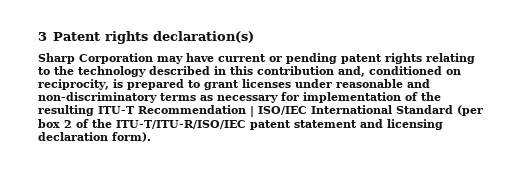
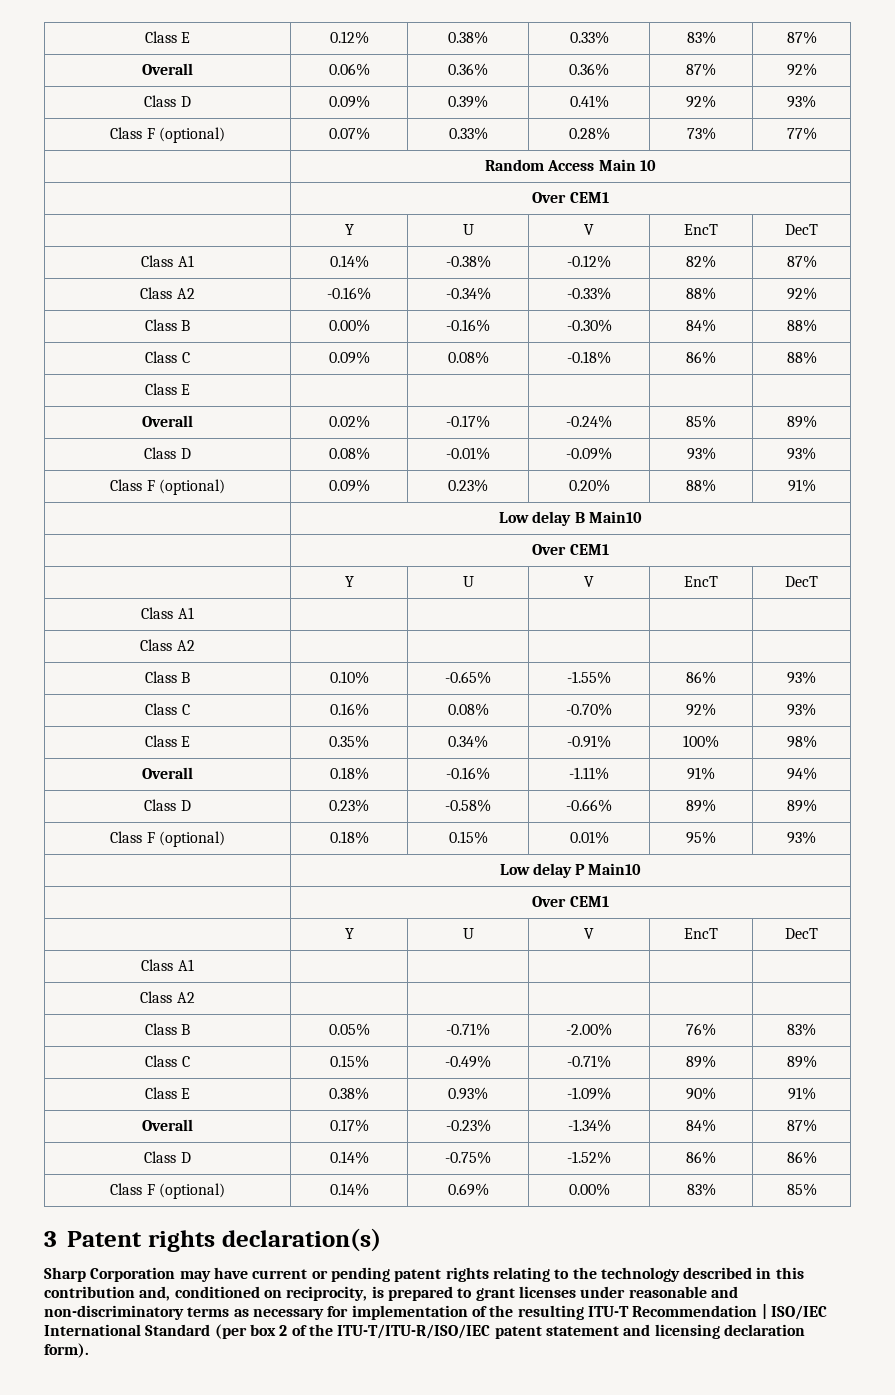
+ Class E | 0.12% | 0.38% | 0.33% | 83% | 87%
+ Overall | 0.06% | 0.36% | 0.36% | 87% | 92%
+ Class D | 0.09% | 0.39% | 0.41% | 92% | 93%
+ Class F (optional) | 0.07% | 0.33% | 0.28% | 73% | 77%
+ | Random Access Main 10
+ | Over CEM1
+ | Y | U | V | EncT | DecT
+ Class A1 | 0.14% | -0.38% | -0.12% | 82% | 87%
+ Class A2 | -0.16% | -0.34% | -0.33% | 88% | 92%
+ Class B | 0.00% | -0.16% | -0.30% | 84% | 88%
+ Class C | 0.09% | 0.08% | -0.18% | 86% | 88%
+ Class E | | | | |
+ Overall | 0.02% | -0.17% | -0.24% | 85% | 89%
+ Class D | 0.08% | -0.01% | -0.09% | 93% | 93%
+ Class F (optional) | 0.09% | 0.23% | 0.20% | 88% | 91%
+ | Low delay B Main10
+ | Over CEM1
+ | Y | U | V | EncT | DecT
+ Class A1 | | | | |
+ Class A2 | | | | |
+ Class B | 0.10% | -0.65% | -1.55% | 86% | 93%
+ Class C | 0.16% | 0.08% | -0.70% | 92% | 93%
+ Class E | 0.35% | 0.34% | -0.91% | 100% | 98%
+ Overall | 0.18% | -0.16% | -1.11% | 91% | 94%
+ Class D | 0.23% | -0.58% | -0.66% | 89% | 89%
+ Class F (optional) | 0.18% | 0.15% | 0.01% | 95% | 93%
+ | Low delay P Main10
+ | Over CEM1
+ | Y | U | V | EncT | DecT
+ Class A1 | | | | |
+ Class A2 | | | | |
+ Class B | 0.05% | -0.71% | -2.00% | 76% | 83%
+ Class C | 0.15% | -0.49% | -0.71% | 89% | 89%
+ Class E | 0.38% | 0.93% | -1.09% | 90% | 91%
+ Overall | 0.17% | -0.23% | -1.34% | 84% | 87%
+ Class D | 0.14% | -0.75% | -1.52% | 86% | 86%
+ Class F (optional) | 0.14% | 0.69% | 0.00% | 83% | 85%

